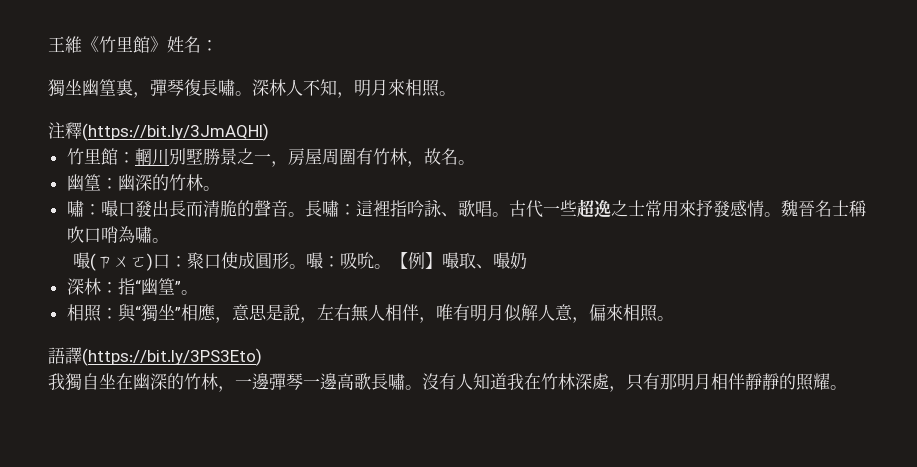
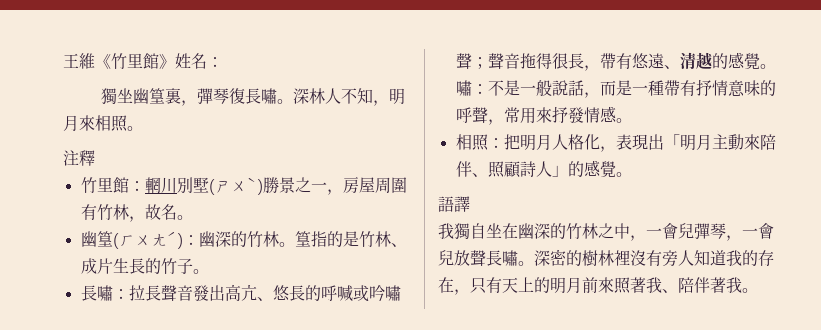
- 注釋(https://bit.ly/3JmAQHl)
+ 注釋
- 竹里館：輞川別墅勝景之一，房屋周圍有竹林，故名。
+ 竹里館：輞川別墅(ㄕㄨˋ)勝景之一，房屋周圍有竹林，故名。
- 幽篁：幽深的竹林。
- 嘯：嘬口發出長而清脆的聲音。長嘯：這裡指吟詠、歌唱。古代一些超逸之士常用來抒發感情。魏晉名士稱吹口哨為嘯。
- 嘬(ㄗㄨㄛ)口：聚口使成圓形。嘬：吸吮。【例】嘬取、嘬奶
- 深林：指“幽篁”。
- 相照：與“獨坐”相應，意思是說，左右無人相伴，唯有明月似解人意，偏來相照。
+ 幽篁(ㄏㄨㄤˊ)：幽深的竹林。篁指的是竹林、成片生長的竹子。
+ 長嘯：拉長聲音發出高亢、悠長的呼喊或吟嘯聲；聲音拖得很長，帶有悠遠、清越的感覺。嘯：不是一般說話，而是一種帶有抒情意味的呼聲，常用來抒發情感。
+ 相照：把明月人格化，表現出「明月主動來陪伴、照顧詩人」的感覺。
- 語譯(https://bit.ly/3PS3Eto)
+ 語譯
- 我獨自坐在幽深的竹林，一邊彈琴一邊高歌長嘯。沒有人知道我在竹林深處，只有那明月相伴靜靜的照耀。
+ 我獨自坐在幽深的竹林之中，一會兒彈琴，一會兒放聲長嘯。深密的樹林裡沒有旁人知道我的存在，只有天上的明月前來照著我、陪伴著我。

